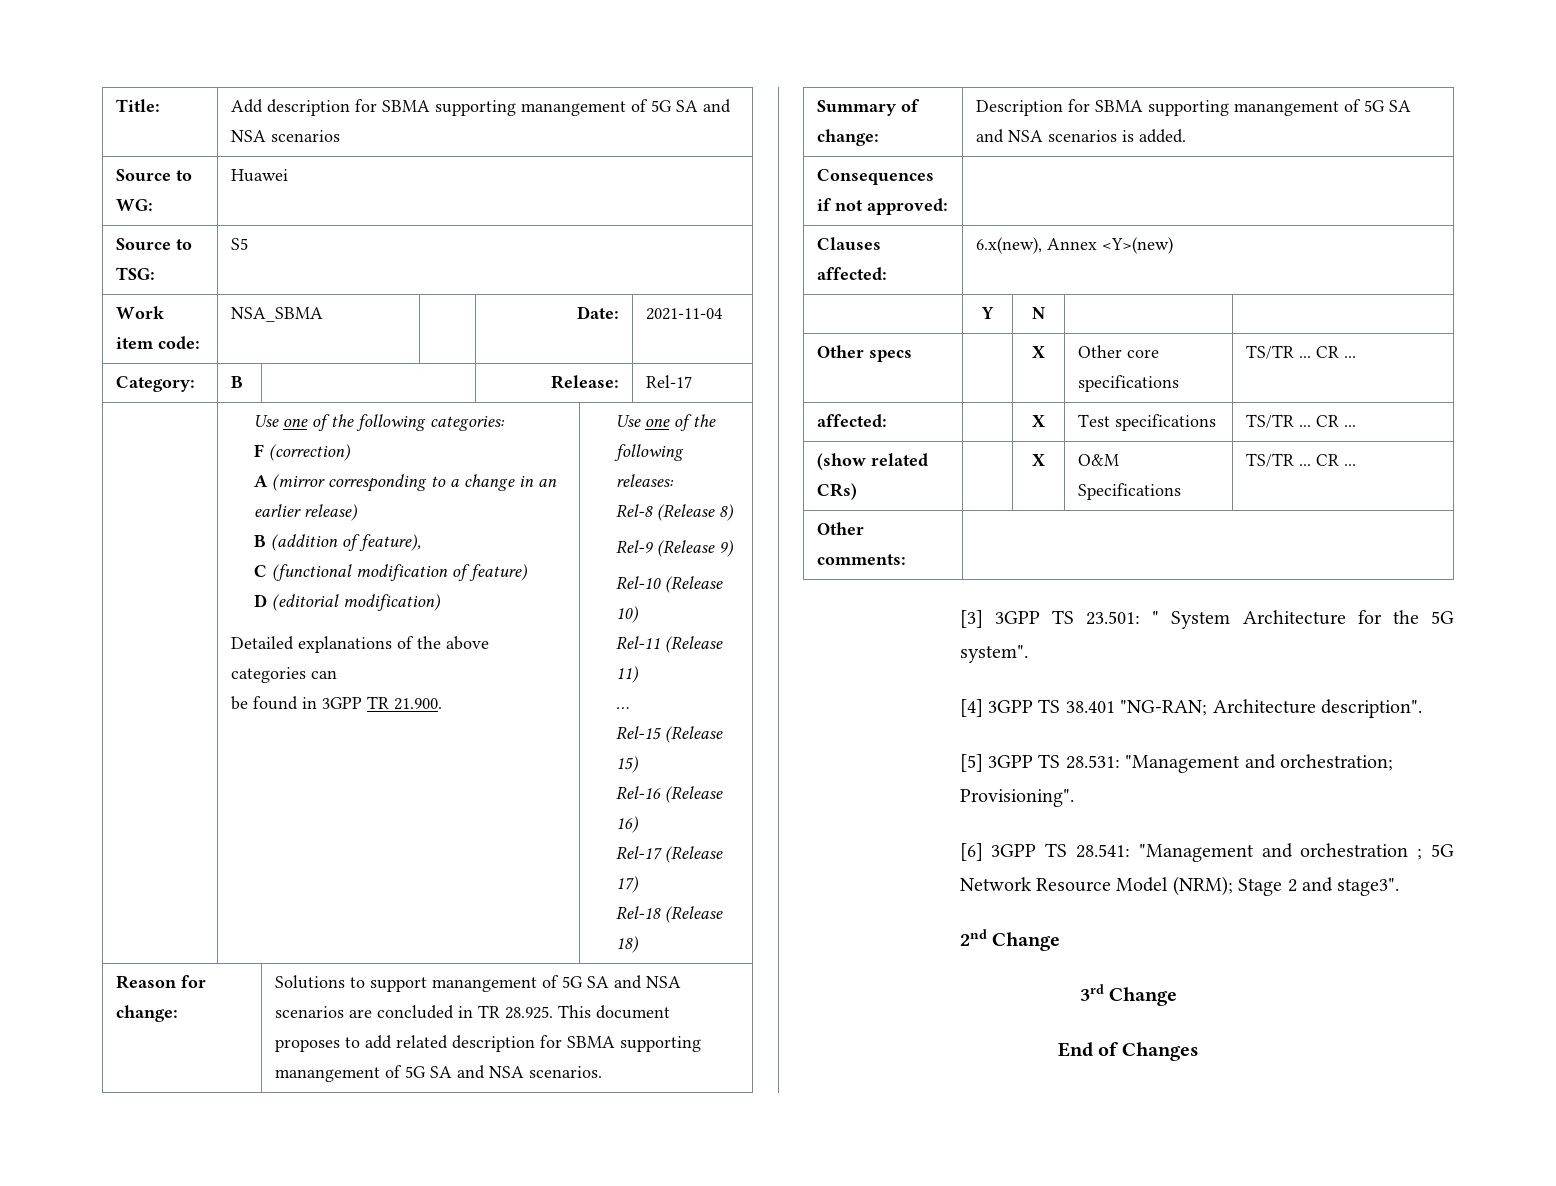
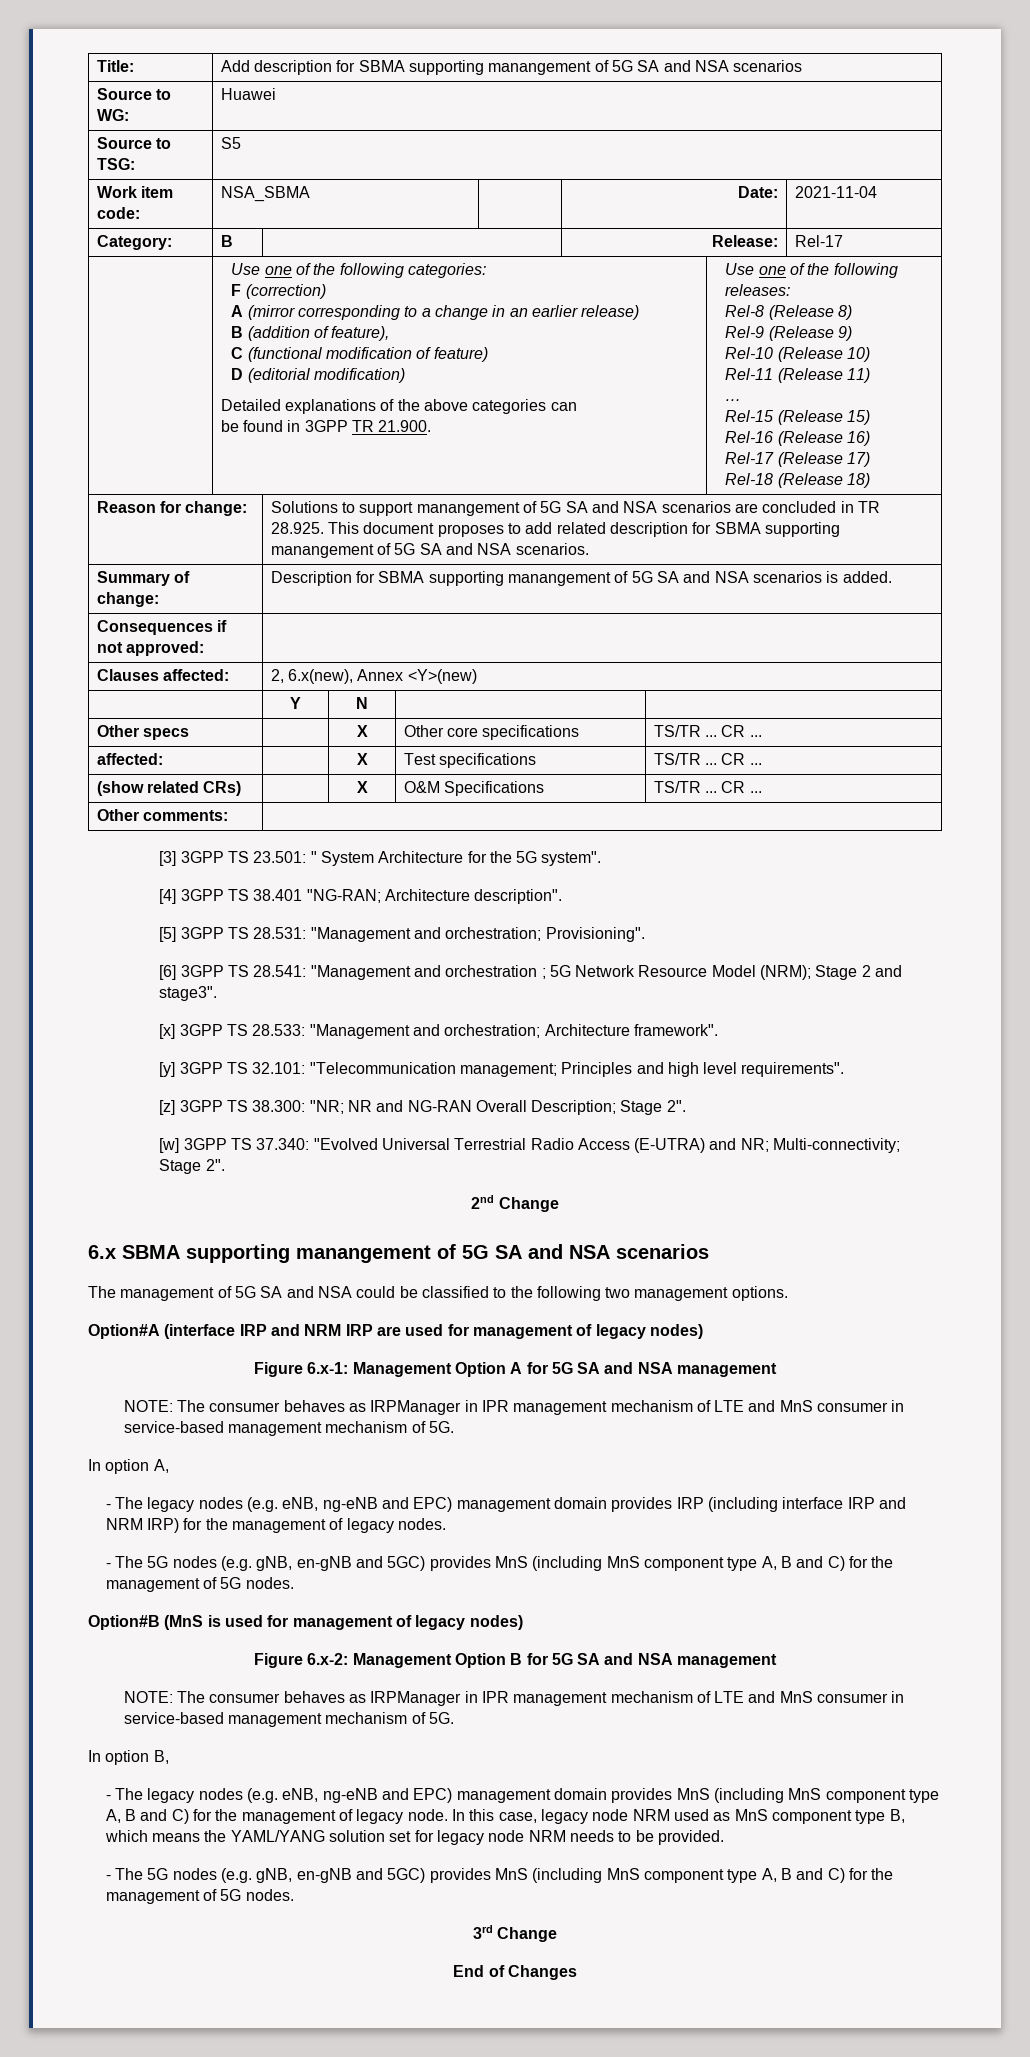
- Clauses affected: | 6.x(new), Annex <Y>(new)
+ Clauses affected: | 2, 6.x(new), Annex <Y>(new)
+ [x] 3GPP TS 28.533: "Management and orchestration; Architecture framework".
+ [y] 3GPP TS 32.101: "Telecommunication management; Principles and high level requirements".
+ [z] 3GPP TS 38.300: "NR; NR and NG-RAN Overall Description; Stage 2".
+ [w] 3GPP TS 37.340: "Evolved Universal Terrestrial Radio Access (E-UTRA) and NR; Multi-connectivity; Stage 2".
  2nd Change
+ 6.x SBMA supporting manangement of 5G SA and NSA scenarios
+ The management of 5G SA and NSA could be classified to the following two management options.
+ Option#A (interface IRP and NRM IRP are used for management of legacy nodes)
+ Figure 6.x-1: Management Option A for 5G SA and NSA management
+ NOTE: The consumer behaves as IRPManager in IPR management mechanism of LTE and MnS consumer in service-based management mechanism of 5G.
+ In option A,
+ - The legacy nodes (e.g. eNB, ng-eNB and EPC) management domain provides IRP (including interface IRP and NRM IRP) for the management of legacy nodes.
+ - The 5G nodes (e.g. gNB, en-gNB and 5GC) provides MnS (including MnS component type A, B and C) for the management of 5G nodes.
+ Option#B (MnS is used for management of legacy nodes)
+ Figure 6.x-2: Management Option B for 5G SA and NSA management
+ NOTE: The consumer behaves as IRPManager in IPR management mechanism of LTE and MnS consumer in service-based management mechanism of 5G.
+ In option B,
+ - The legacy nodes (e.g. eNB, ng-eNB and EPC) management domain provides MnS (including MnS component type A, B and C) for the management of legacy node. In this case, legacy node NRM used as MnS component type B, which means the YAML/YANG solution set for legacy node NRM needs to be provided.
+ - The 5G nodes (e.g. gNB, en-gNB and 5GC) provides MnS (including MnS component type A, B and C) for the management of 5G nodes.

